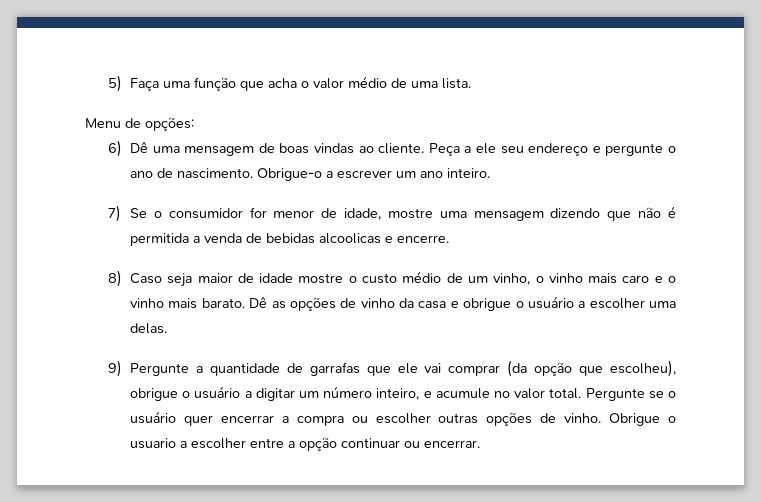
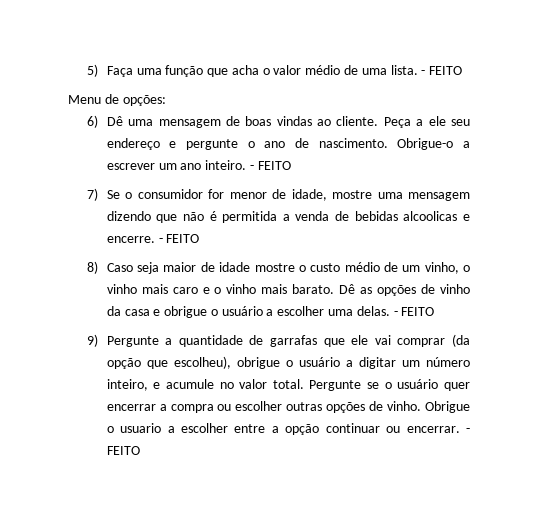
- 5) Faça uma função que acha o valor médio de uma lista.
+ 5) Faça uma função que acha o valor médio de uma lista. - FEITO
- Obrigue-o a escrever um ano inteiro.
+ Obrigue-o a escrever um ano inteiro. - FEITO
- 7) Se o consumidor for menor de idade, mostre uma mensagem dizendo que não é permitida a venda de bebidas alcoolicas e encerre.
+ 7) Se o consumidor for menor de idade, mostre uma mensagem dizendo que não é permitida a venda de bebidas alcoolicas e encerre. - FEITO
- Dê as opções de vinho da casa e obrigue o usuário a escolher uma delas.
+ Dê as opções de vinho da casa e obrigue o usuário a escolher uma delas. - FEITO
- Obrigue o usuario a escolher entre a opção continuar ou encerrar.
+ Obrigue o usuario a escolher entre a opção continuar ou encerrar. - FEITO

